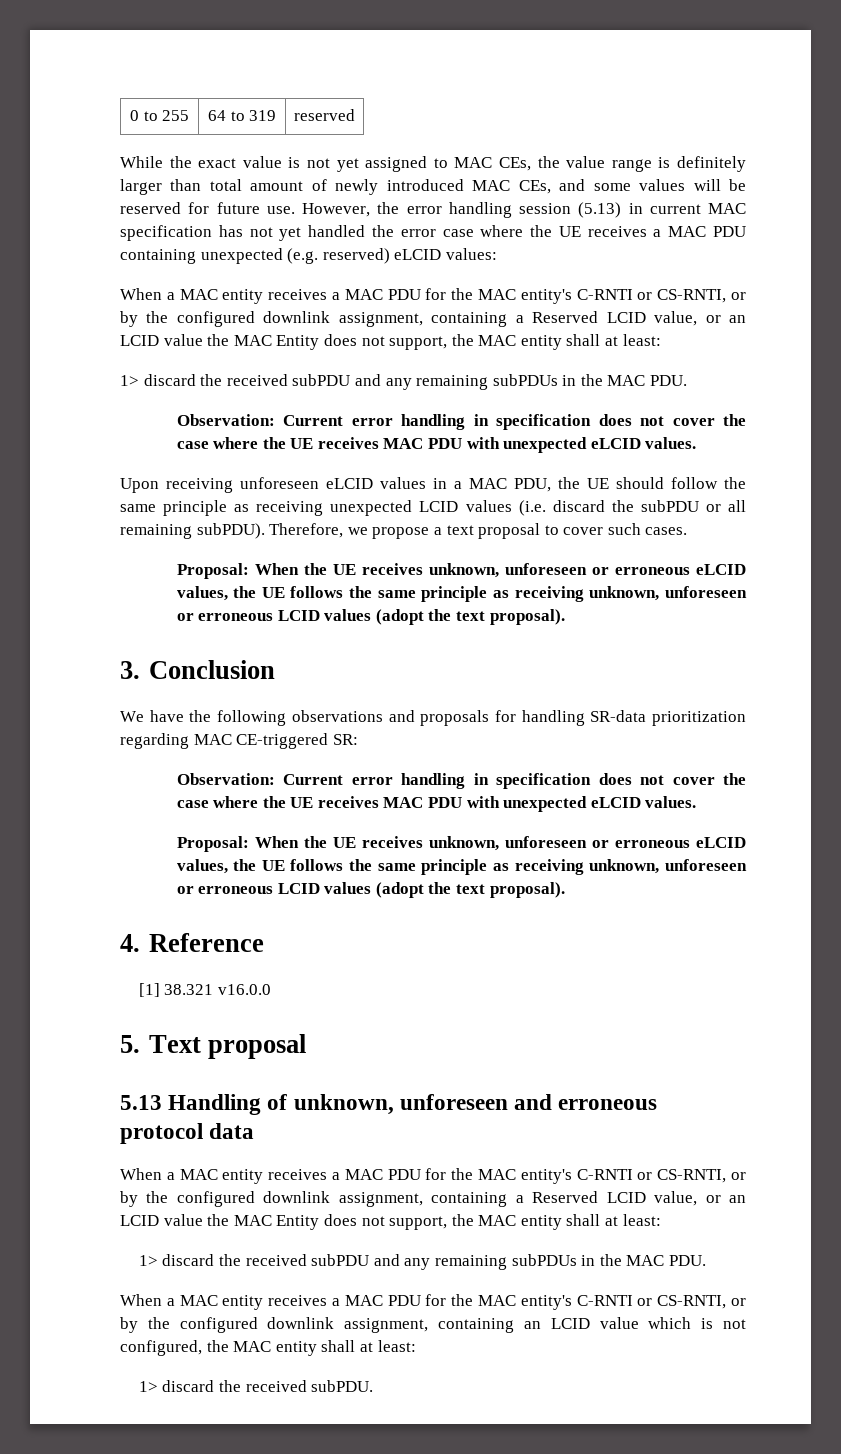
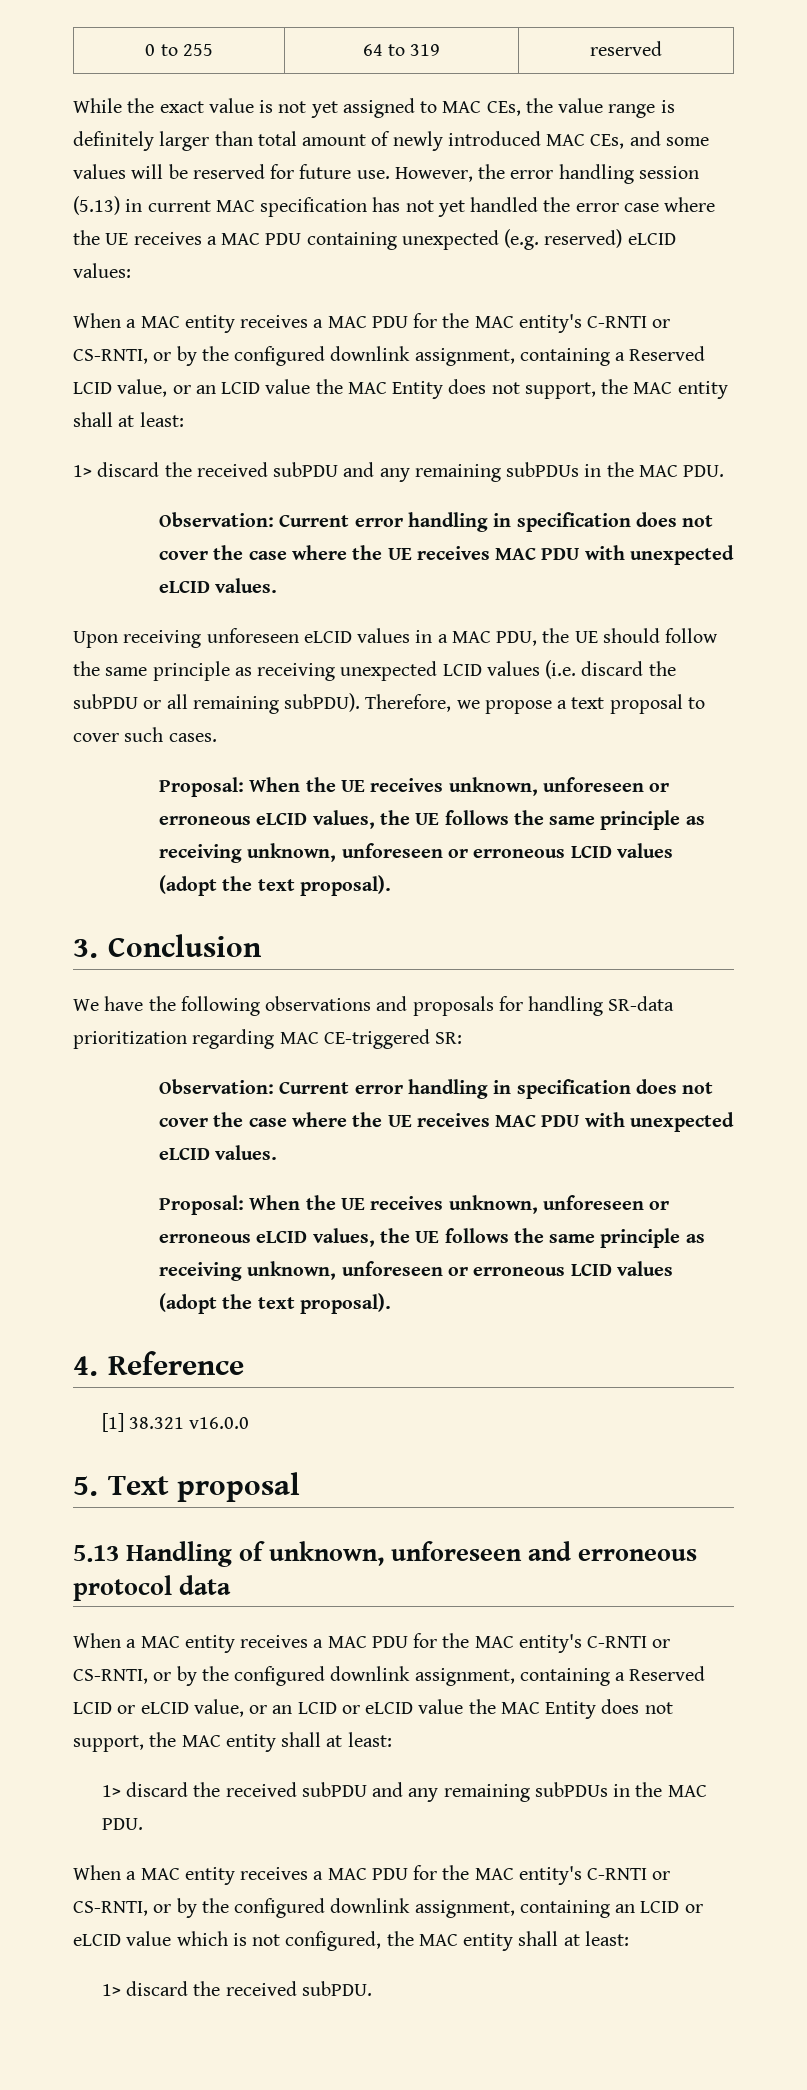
  5.13 Handling of unknown, unforeseen and erroneous protocol data
- When a MAC entity receives a MAC PDU for the MAC entity's C-RNTI or CS-RNTI, or by the configured downlink assignment, containing a Reserved LCID value, or an LCID value the MAC Entity does not support, the MAC entity shall at least:
+ When a MAC entity receives a MAC PDU for the MAC entity's C-RNTI or CS-RNTI, or by the configured downlink assignment, containing a Reserved LCID or eLCID value, or an LCID or eLCID value the MAC Entity does not support, the MAC entity shall at least:
- When a MAC entity receives a MAC PDU for the MAC entity's C-RNTI or CS-RNTI, or by the configured downlink assignment, containing an LCID value which is not configured, the MAC entity shall at least:
+ When a MAC entity receives a MAC PDU for the MAC entity's C-RNTI or CS-RNTI, or by the configured downlink assignment, containing an LCID or eLCID value which is not configured, the MAC entity shall at least:

